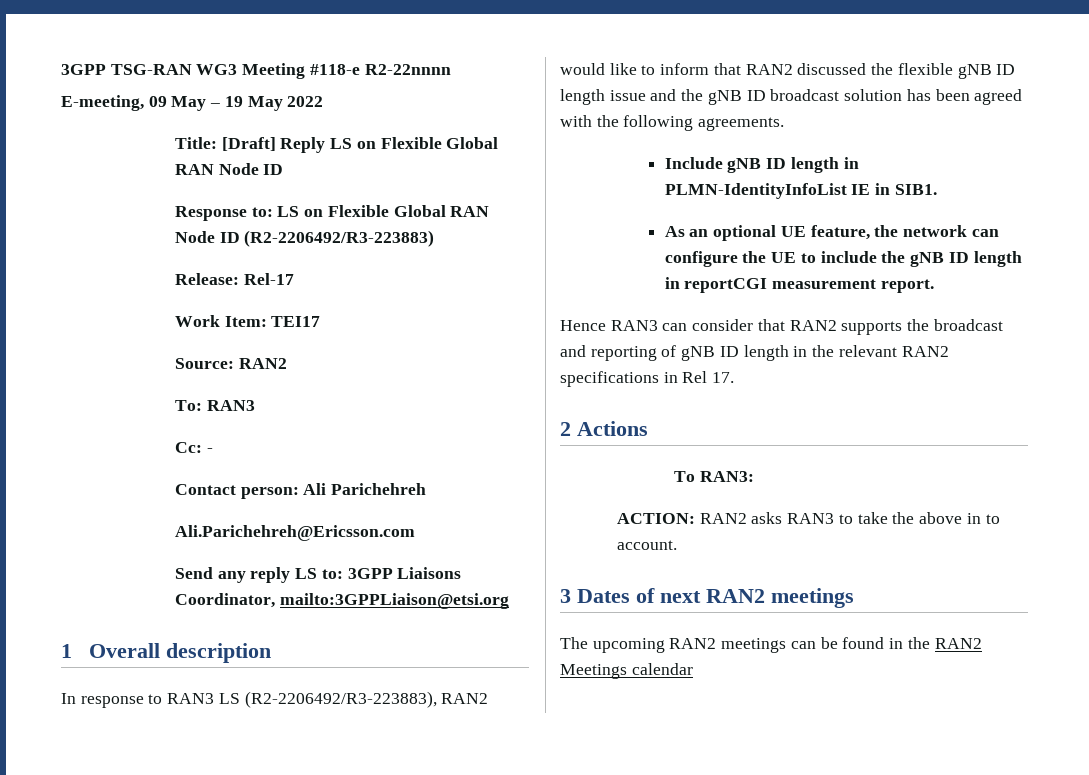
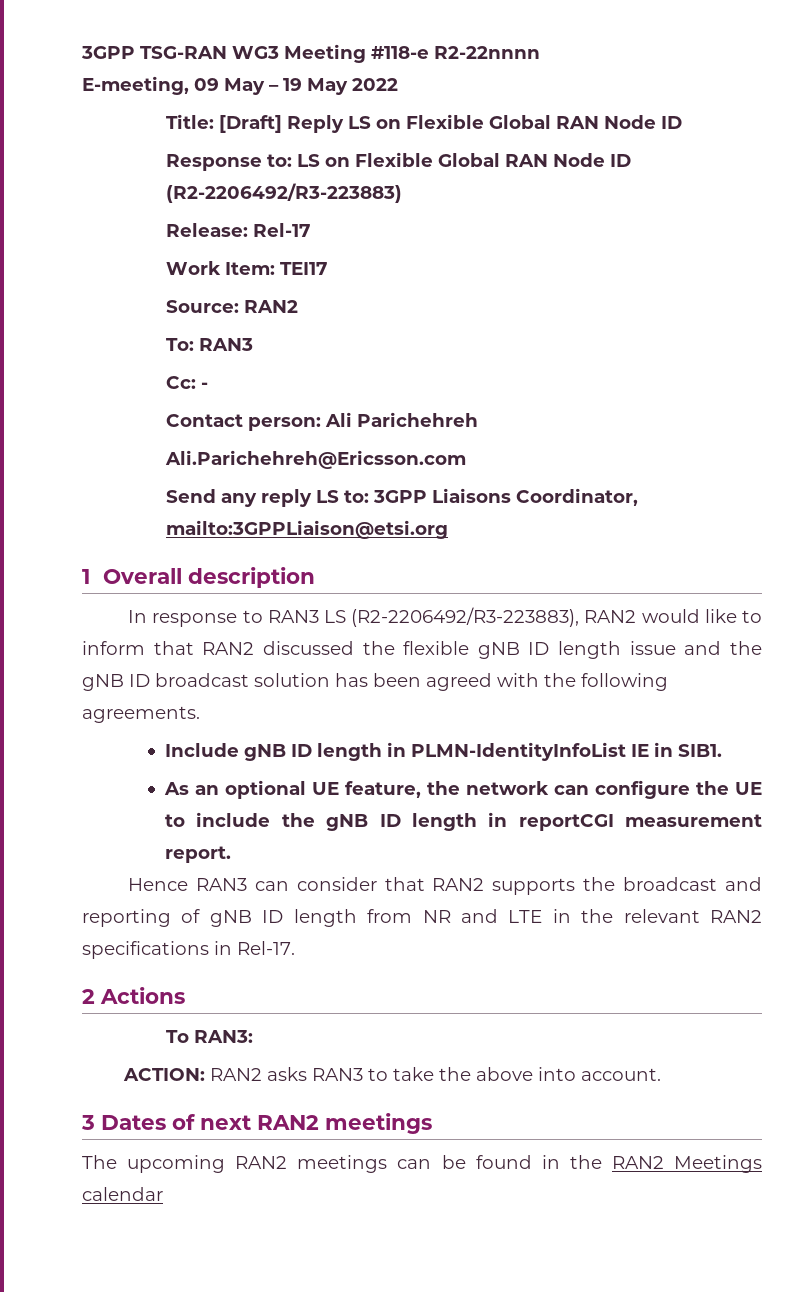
- Hence RAN3 can consider that RAN2 supports the broadcast and reporting of gNB ID length in the relevant RAN2 specifications in Rel 17.
+ Hence RAN3 can consider that RAN2 supports the broadcast and reporting of gNB ID length from NR and LTE in the relevant RAN2 specifications in Rel-17.
- ACTION: RAN2 asks RAN3 to take the above in to account.
+ ACTION: RAN2 asks RAN3 to take the above into account.

